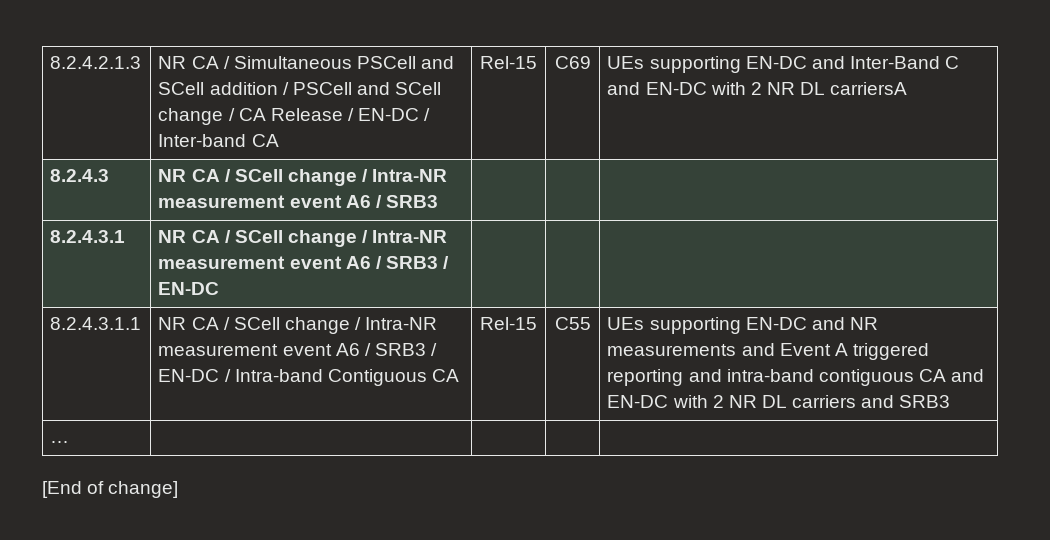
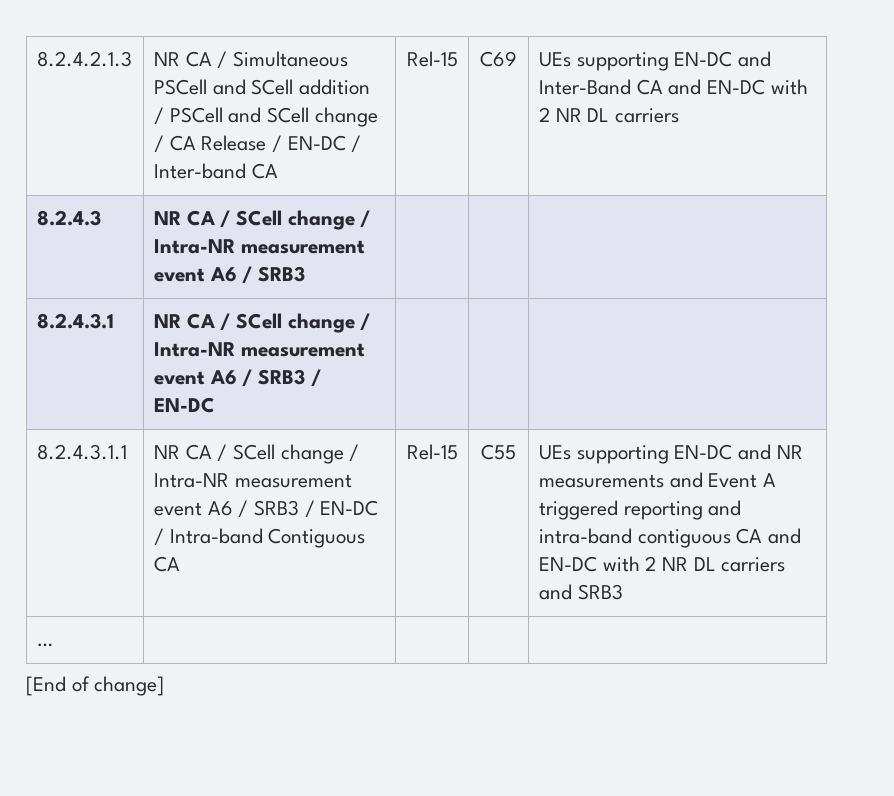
- 8.2.4.2.1.3 | NR CA / Simultaneous PSCell and SCell addition / PSCell and SCell change / CA Release / EN-DC / Inter-band CA | Rel-15 | C69 | UEs supporting EN-DC and Inter-Band C and EN-DC with 2 NR DL carriersA
+ 8.2.4.2.1.3 | NR CA / Simultaneous PSCell and SCell addition / PSCell and SCell change / CA Release / EN-DC / Inter-band CA | Rel-15 | C69 | UEs supporting EN-DC and Inter-Band CA and EN-DC with 2 NR DL carriers

